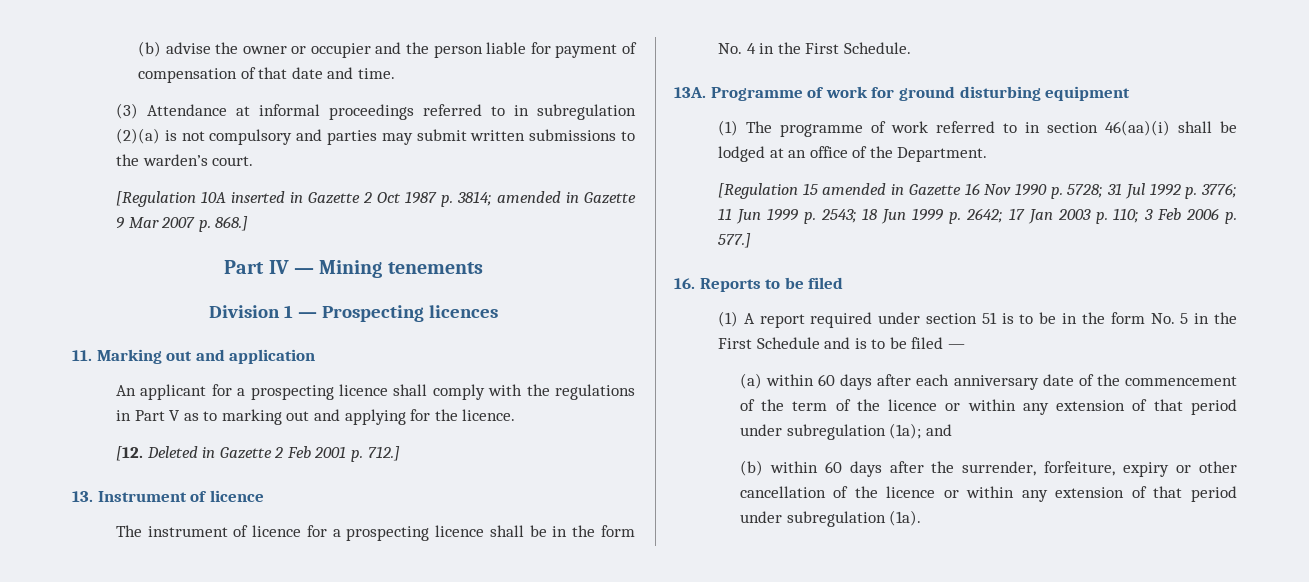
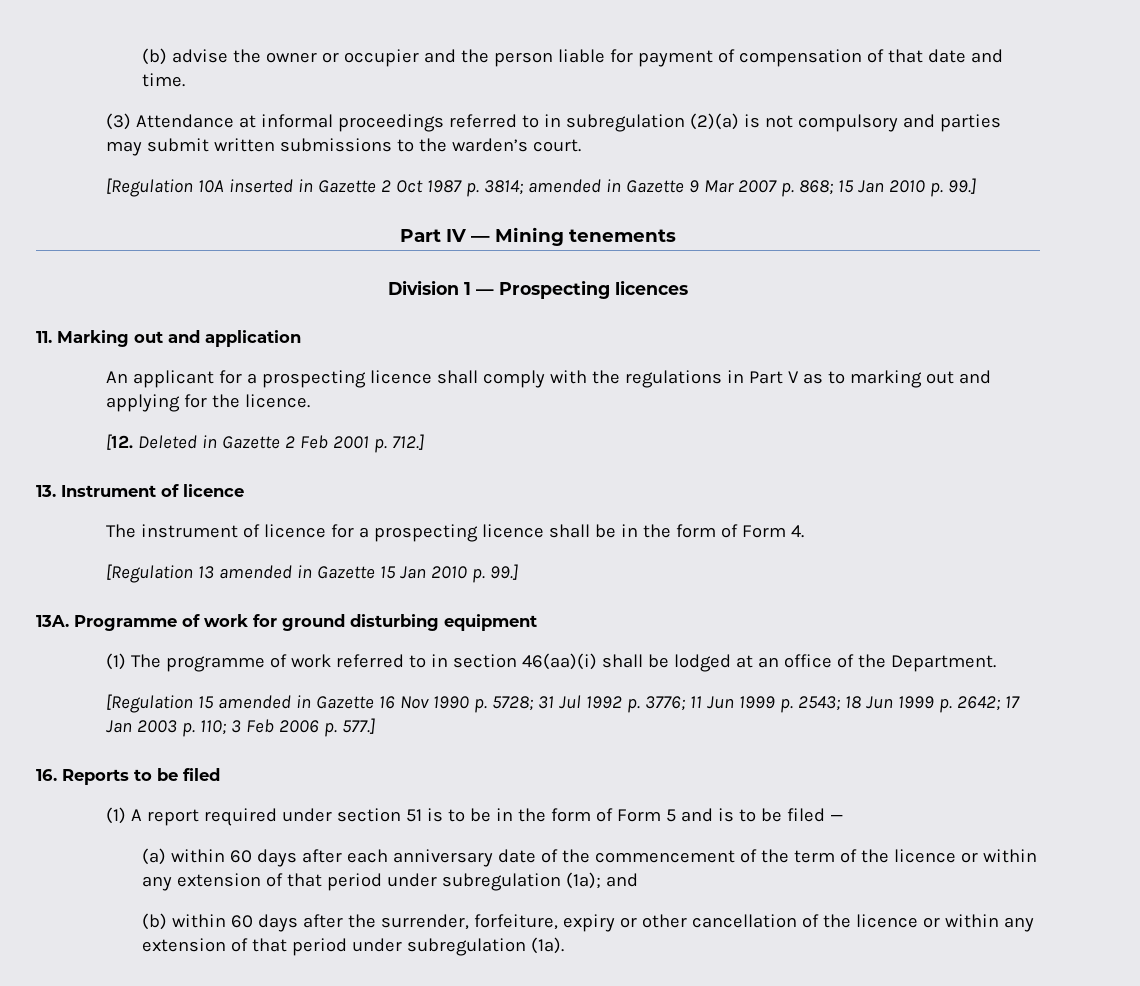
- [Regulation 10A inserted in Gazette 2 Oct 1987 p. 3814; amended in Gazette 9 Mar 2007 p. 868.]
+ [Regulation 10A inserted in Gazette 2 Oct 1987 p. 3814; amended in Gazette 9 Mar 2007 p. 868; 15 Jan 2010 p. 99.]
- The instrument of licence for a prospecting licence shall be in the form No. 4 in the First Schedule.
+ The instrument of licence for a prospecting licence shall be in the form of Form 4.
+ [Regulation 13 amended in Gazette 15 Jan 2010 p. 99.]
- (1) A report required under section 51 is to be in the form No. 5 in the First Schedule and is to be filed —
+ (1) A report required under section 51 is to be in the form of Form 5 and is to be filed —

